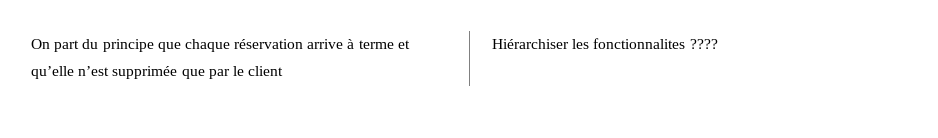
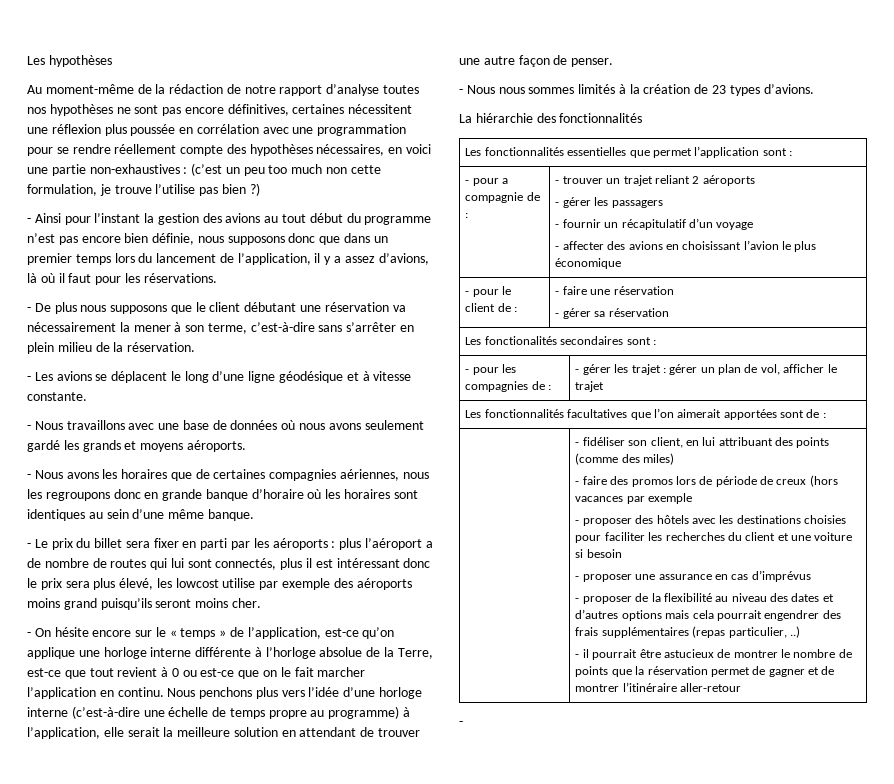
- On part du principe que chaque réservation arrive à terme et qu’elle n’est supprimée que par le client
- Hiérarchiser les fonctionnalites ????
+ Les hypothèses
+ Au moment-même de la rédaction de notre rapport d’analyse toutes nos hypothèses ne sont pas encore définitives, certaines nécessitent une réflexion plus poussée en corrélation avec une programmation pour se rendre réellement compte des hypothèses nécessaires, en voici une partie non-exhaustives : (c’est un peu too much non cette formulation, je trouve l’utilise pas bien ?)
+ - Ainsi pour l’instant la gestion des avions au tout début du programme n’est pas encore bien définie, nous supposons donc que dans un premier temps lors du lancement de l’application, il y a assez d’avions, là où il faut pour les réservations.
+ - De plus nous supposons que le client débutant une réservation va nécessairement la mener à son terme, c’est-à-dire sans s’arrêter en plein milieu de la réservation.
+ - Les avions se déplacent le long d’une ligne géodésique et à vitesse constante.
+ - Nous travaillons avec une base de données où nous avons seulement gardé les grands et moyens aéroports.
+ - Nous avons les horaires que de certaines compagnies aériennes, nous les regroupons donc en grande banque d’horaire où les horaires sont identiques au sein d’une même banque.
+ - Le prix du billet sera fixer en parti par les aéroports : plus l’aéroport a de nombre de routes qui lui sont connectés, plus il est intéressant donc le prix sera plus élevé, les lowcost utilise par exemple des aéroports moins grand puisqu’ils seront moins cher.
+ - On hésite encore sur le « temps » de l’application, est-ce qu’on applique une horloge interne différente à l’horloge absolue de la Terre, est-ce que tout revient à 0 ou est-ce que on le fait marcher l’application en continu. Nous penchons plus vers l’idée d’une horloge interne (c’est-à-dire une échelle de temps propre au programme) à l’application, elle serait la meilleure solution en attendant de trouver une autre façon de penser.
+ - Nous nous sommes limités à la création de 23 types d’avions.
+ La hiérarchie des fonctionnalités
+ Les fonctionnalités essentielles que permet l’application sont :
+ - pour a compagnie de : | - trouver un trajet reliant 2 aéroports
+ - gérer les passagers
+ - fournir un récapitulatif d’un voyage
+ - affecter des avions en choisissant l’avion le plus économique
+ - pour le client de : | - faire une réservation
+ - gérer sa réservation
+ Les fonctionalités secondaires sont :
+ - pour les compagnies de : | - gérer les trajet : gérer un plan de vol, afficher le trajet
+ Les fonctionnalités facultatives que l’on aimerait apportées sont de :
+ | - fidéliser son client, en lui attribuant des points (comme des miles)
+ - faire des promos lors de période de creux (hors vacances par exemple
+ - proposer des hôtels avec les destinations choisies pour faciliter les recherches du client et une voiture si besoin
+ - proposer une assurance en cas d’imprévus
+ - proposer de la flexibilité au niveau des dates et d’autres options mais cela pourrait engendrer des frais supplémentaires (repas particulier, ..)
+ - il pourrait être astucieux de montrer le nombre de points que la réservation permet de gagner et de montrer l’itinéraire aller-retour
+ -

